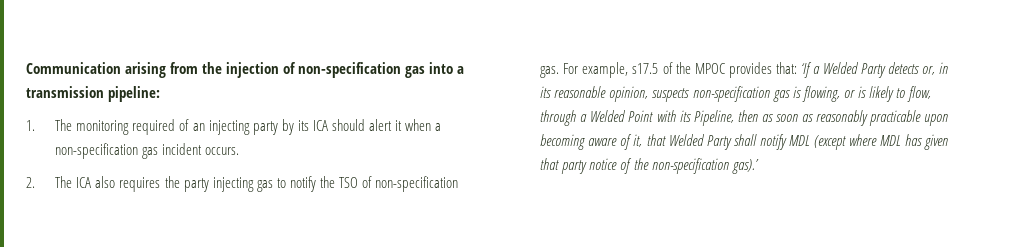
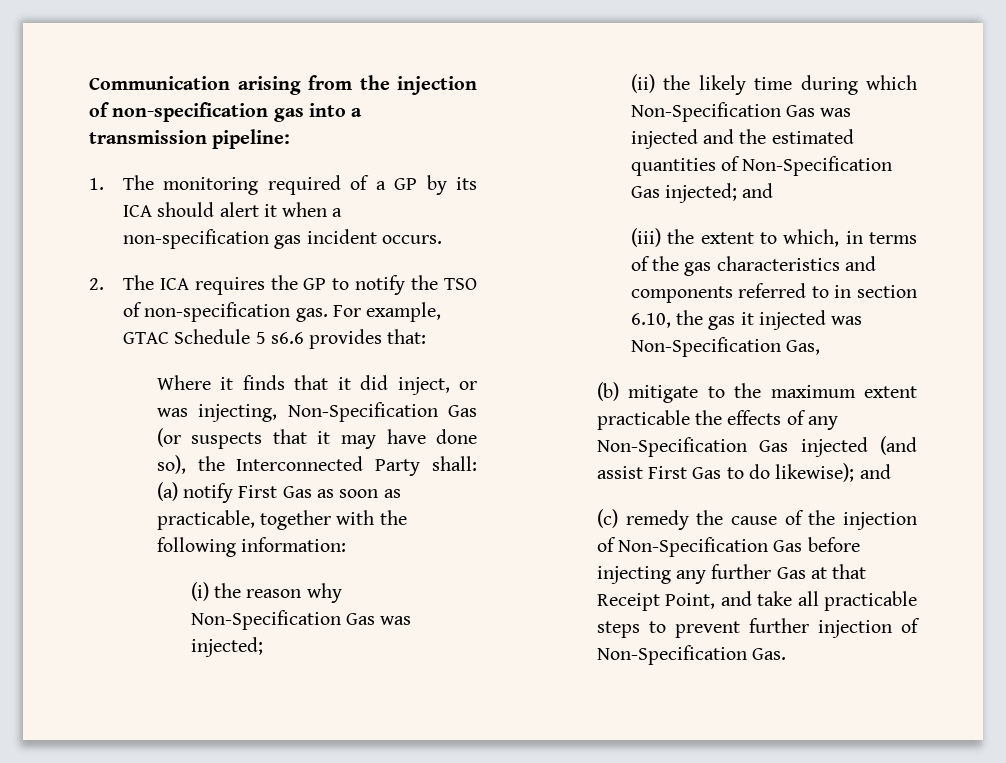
- 1. The monitoring required of an injecting party by its ICA should alert it when a non-specification gas incident occurs.
+ 1. The monitoring required of a GP by its ICA should alert it when a non-specification gas incident occurs.
- 2. The ICA also requires the party injecting gas to notify the TSO of non-specification gas.
+ 2. The ICA requires the GP to notify the TSO of non-specification gas.
- For example, s17.5 of the MPOC provides that: ‘If a Welded Party detects or, in its reasonable opinion, suspects non-specification gas is flowing, or is likely to flow, through a Welded Point with its Pipeline, then as soon as reasonably practicable upon becoming aware of it, that Welded Party shall notify MDL (except where MDL has given that party notice of the non-specification gas).’
+ For example, GTAC Schedule 5 s6.6 provides that:
+ Where it finds that it did inject, or was injecting, Non-Specification Gas (or suspects that it may have done so), the Interconnected Party shall: (a) notify First Gas as soon as practicable, together with the following information:
+ (i) the reason why Non-Specification Gas was injected;
+ (ii) the likely time during which Non-Specification Gas was injected and the estimated quantities of Non-Specification Gas injected; and
+ (iii) the extent to which, in terms of the gas characteristics and components referred to in section 6.10, the gas it injected was Non-Specification Gas,
+ (b) mitigate to the maximum extent practicable the effects of any Non-Specification Gas injected (and assist First Gas to do likewise); and
+ (c) remedy the cause of the injection of Non-Specification Gas before injecting any further Gas at that Receipt Point, and take all practicable steps to prevent further injection of Non-Specification Gas.

